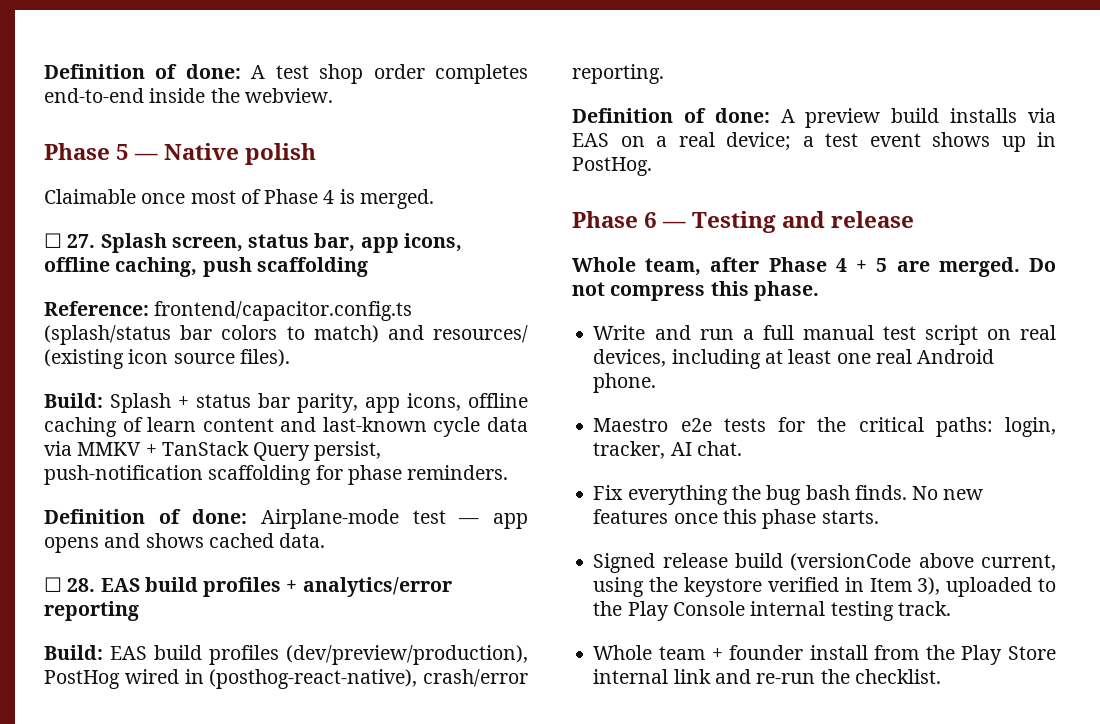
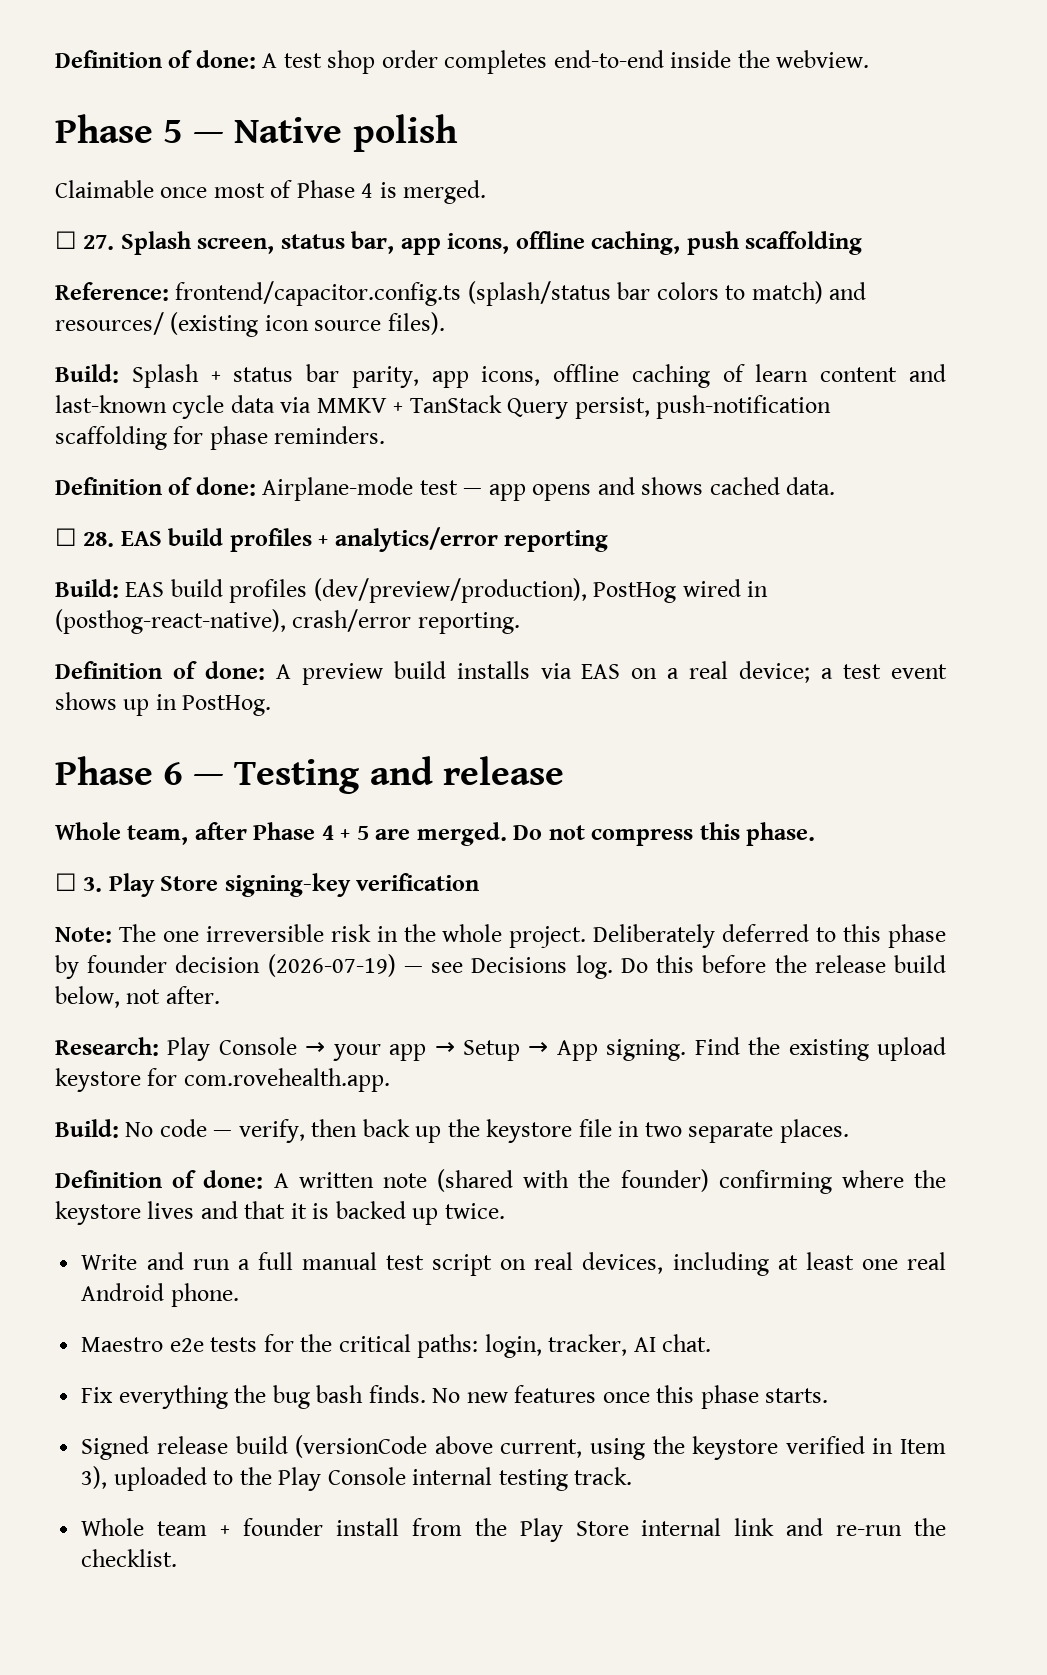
+ ☐ 3. Play Store signing-key verification
+ Note: The one irreversible risk in the whole project. Deliberately deferred to this phase by founder decision (2026-07-19) — see Decisions log. Do this before the release build below, not after.
+ Research: Play Console → your app → Setup → App signing. Find the existing upload keystore for com.rovehealth.app.
+ Build: No code — verify, then back up the keystore file in two separate places.
+ Definition of done: A written note (shared with the founder) confirming where the keystore lives and that it is backed up twice.

